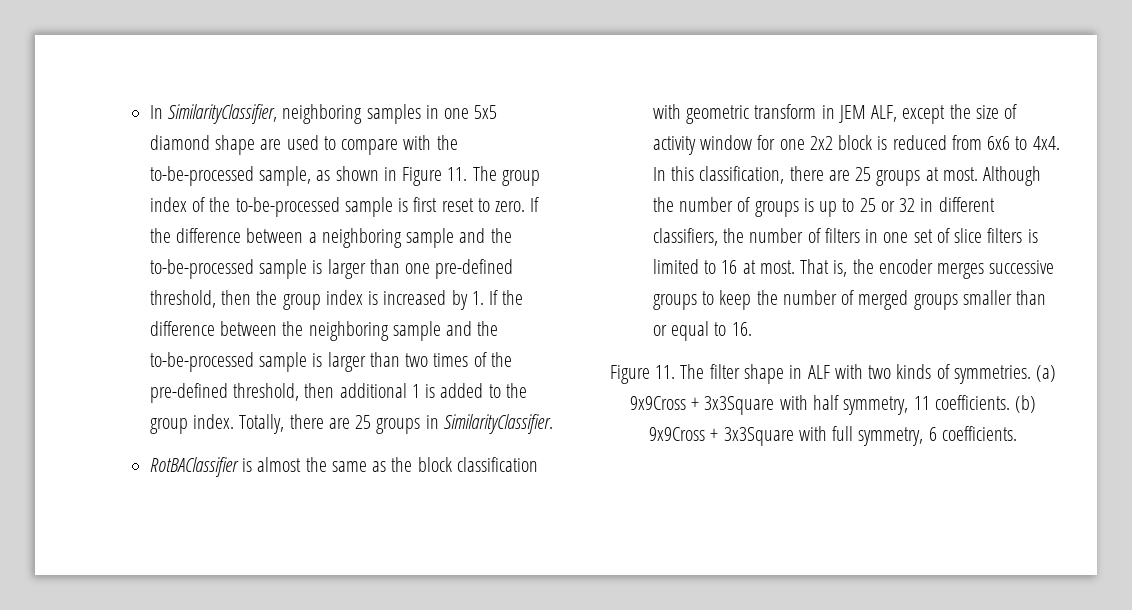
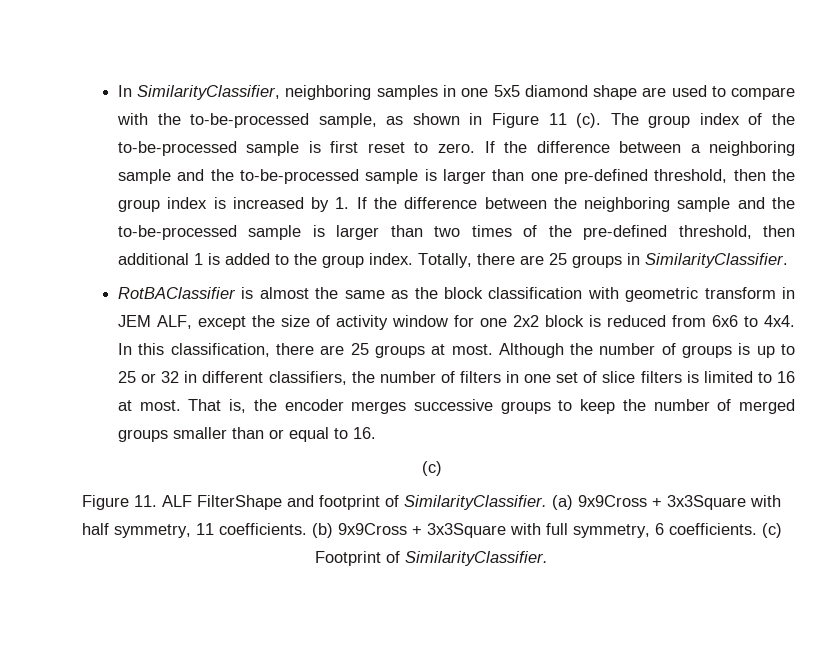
- In SimilarityClassifier, neighboring samples in one 5x5 diamond shape are used to compare with the to-be-processed sample, as shown in Figure 11. The group index of the to-be-processed sample is first reset to zero.
+ In SimilarityClassifier, neighboring samples in one 5x5 diamond shape are used to compare with the to-be-processed sample, as shown in Figure 11 (c). The group index of the to-be-processed sample is first reset to zero.
  That is, the encoder merges successive groups to keep the number of merged groups smaller than or equal to 16.
- Figure 11. The filter shape in ALF with two kinds of symmetries.
+ (c)
+ Figure 11. ALF FilterShape and footprint of SimilarityClassifier.
+ (c) Footprint of SimilarityClassifier.

